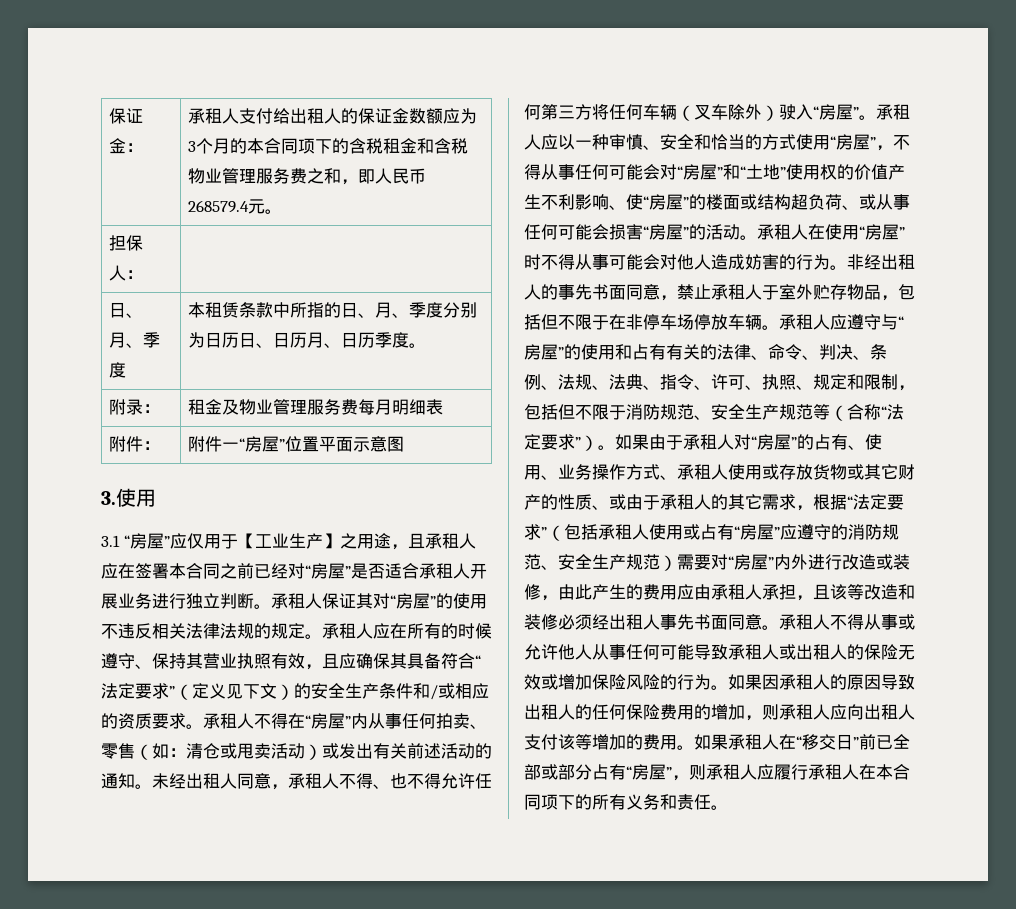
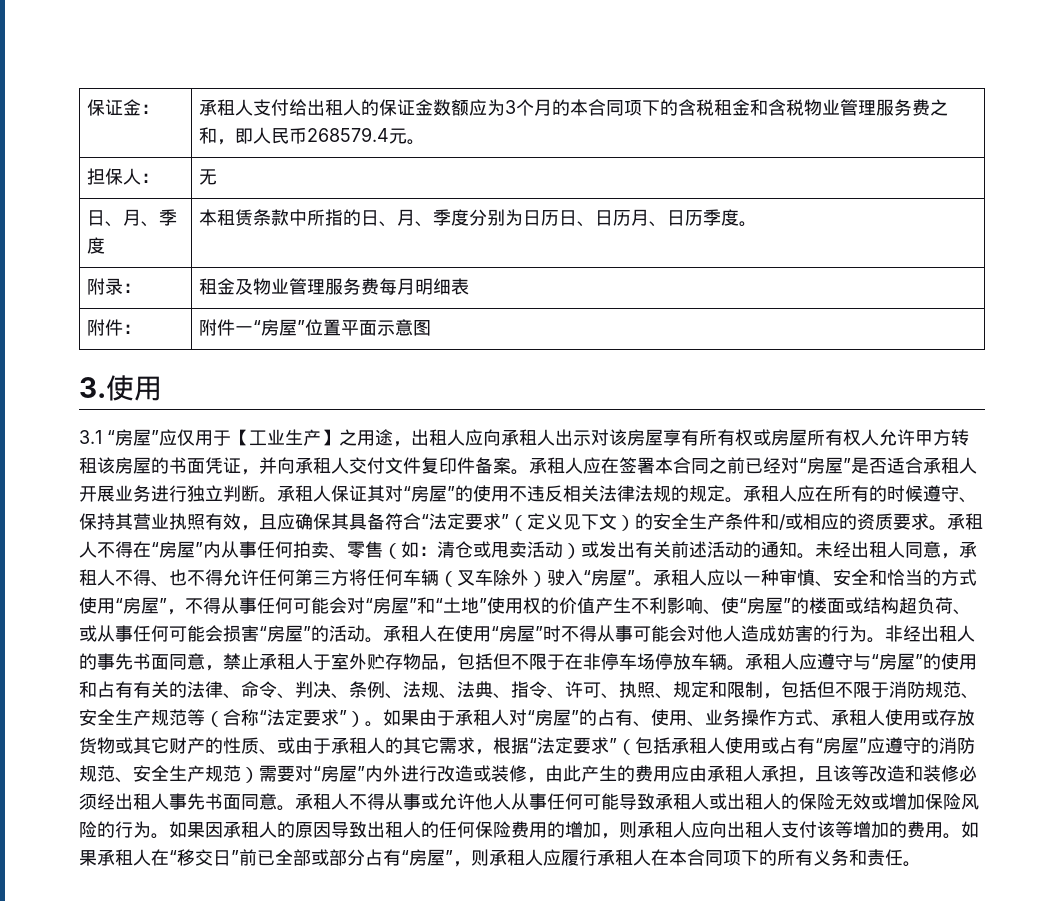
- 担保人： |
+ 担保人： | 无
- 3.1 “房屋”应仅用于【工业生产】之用途，且承租人应在签署本合同之前已经对“房屋”是否适合承租人开展业务进行独立判断。
+ 3.1 “房屋”应仅用于【工业生产】之用途，出租人应向承租人出示对该房屋享有所有权或房屋所有权人允许甲方转租该房屋的书面凭证，并向承租人交付文件复印件备案。承租人应在签署本合同之前已经对“房屋”是否适合承租人开展业务进行独立判断。

